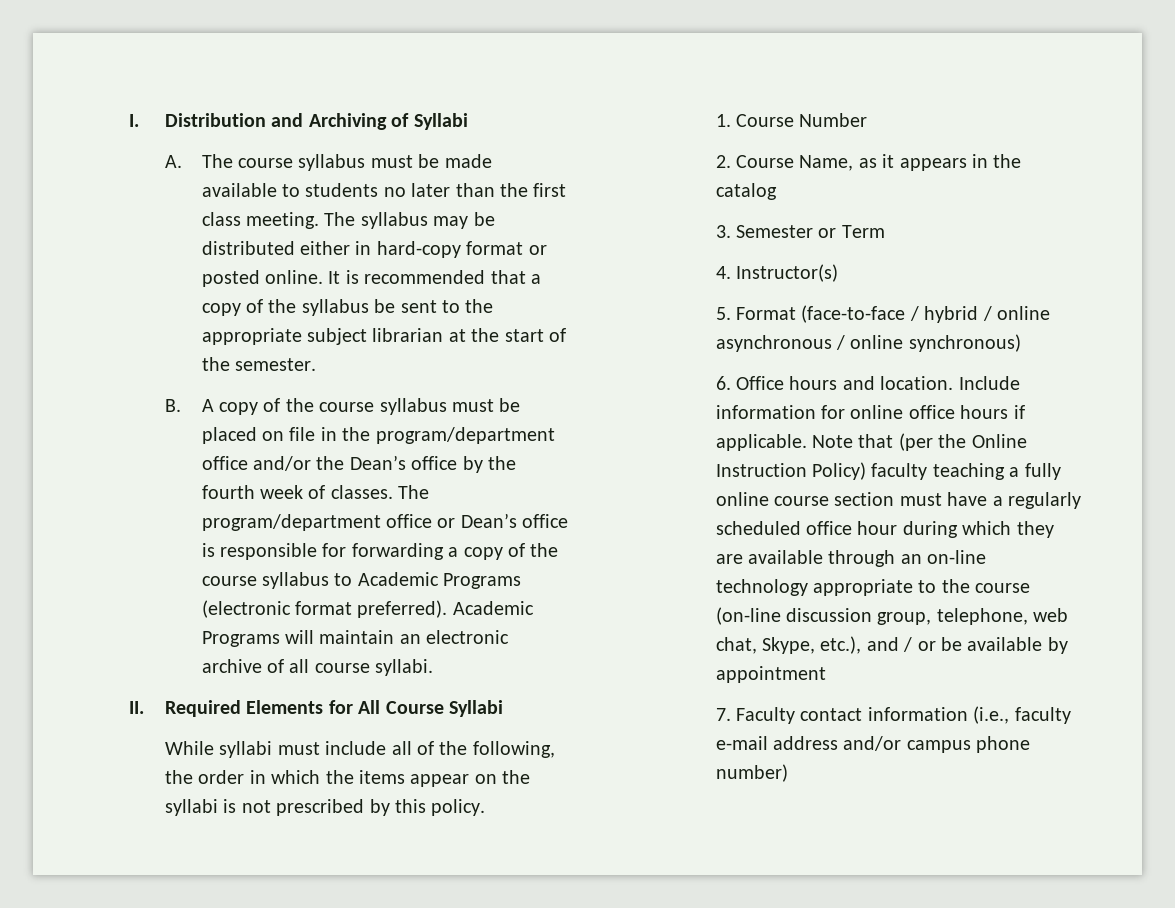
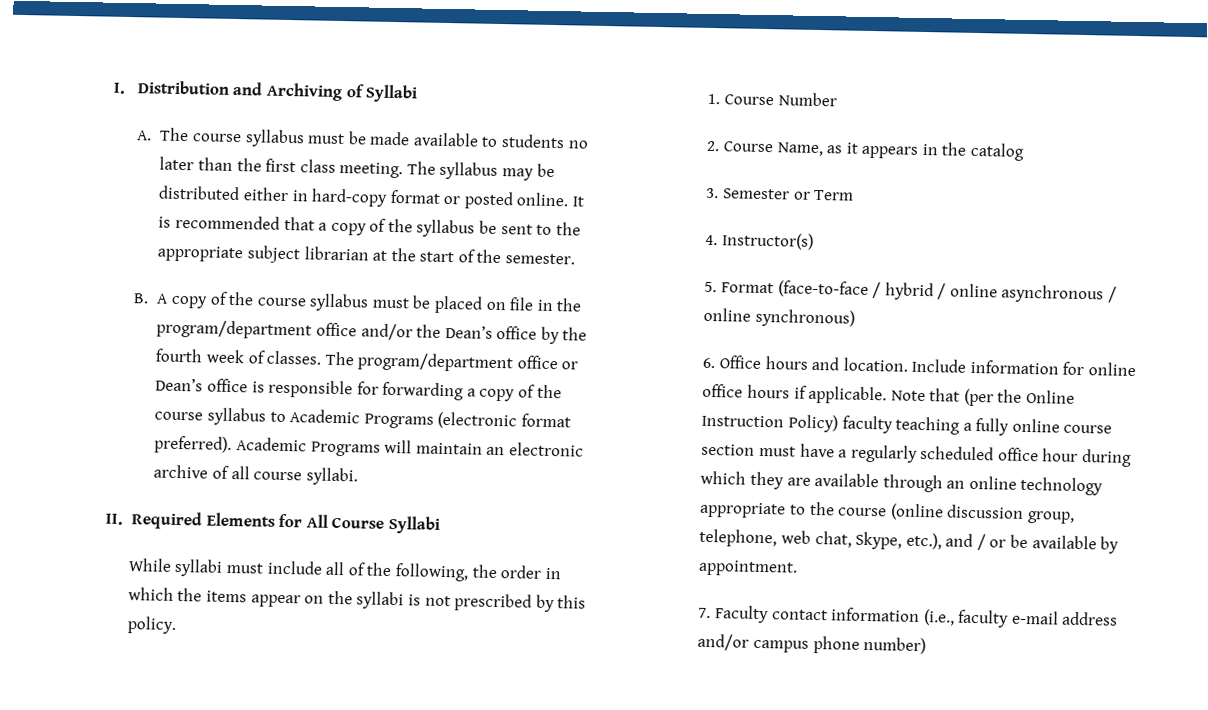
- Note that (per the Online Instruction Policy) faculty teaching a fully online course section must have a regularly scheduled office hour during which they are available through an on-line technology appropriate to the course (on-line discussion group, telephone, web chat, Skype, etc.), and / or be available by appointment
+ Note that (per the Online Instruction Policy) faculty teaching a fully online course section must have a regularly scheduled office hour during which they are available through an online technology appropriate to the course (online discussion group, telephone, web chat, Skype, etc.), and / or be available by appointment.

